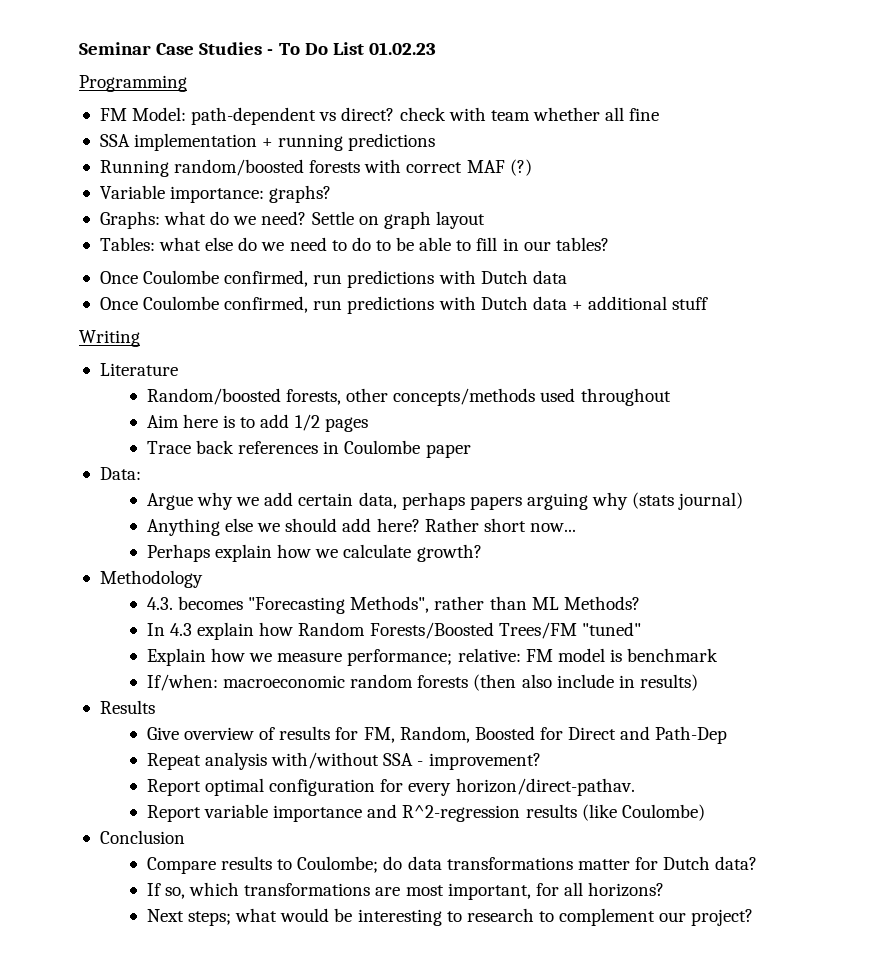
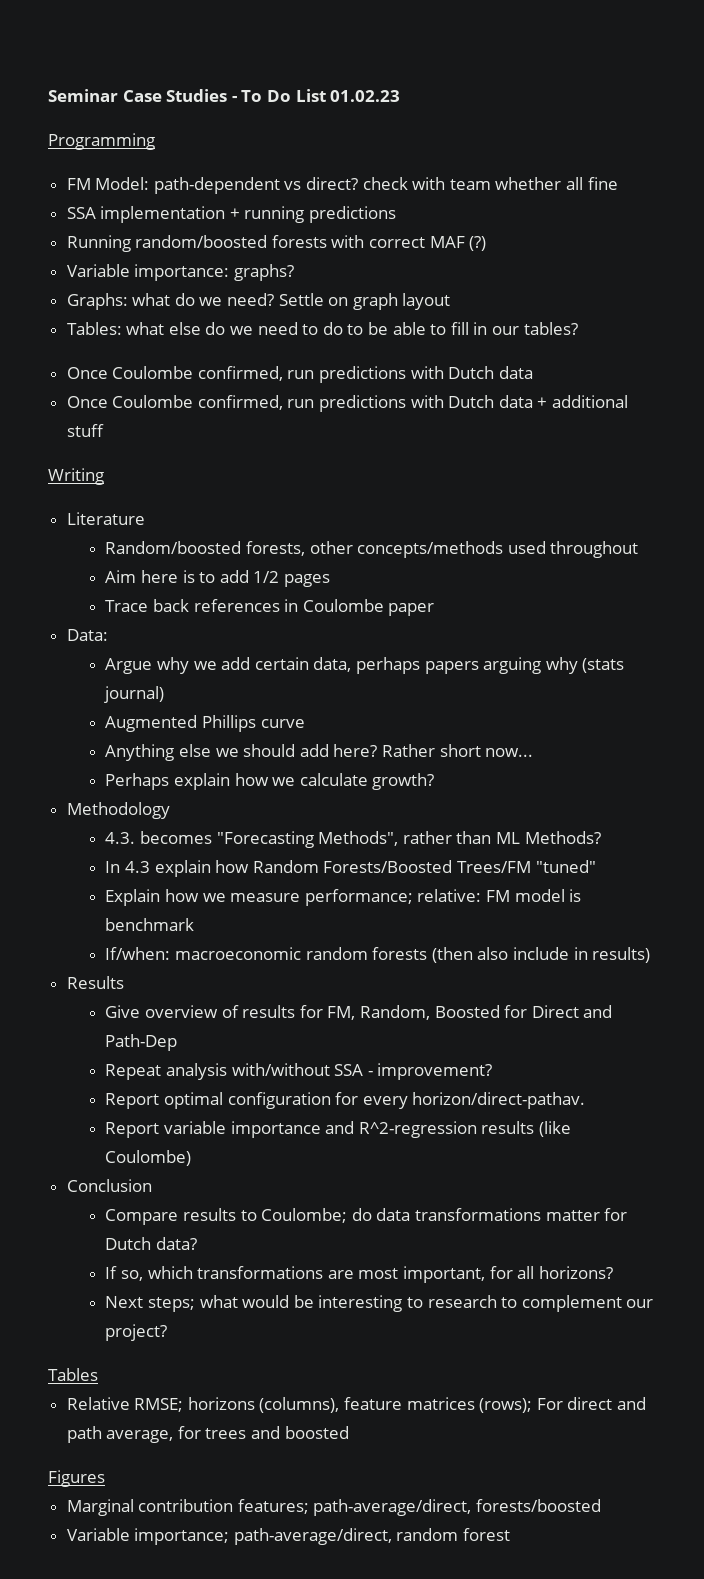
+ Augmented Phillips curve
+ Tables
+ Relative RMSE; horizons (columns), feature matrices (rows); For direct and path average, for trees and boosted
+ Figures
+ Marginal contribution features; path-average/direct, forests/boosted
+ Variable importance; path-average/direct, random forest

